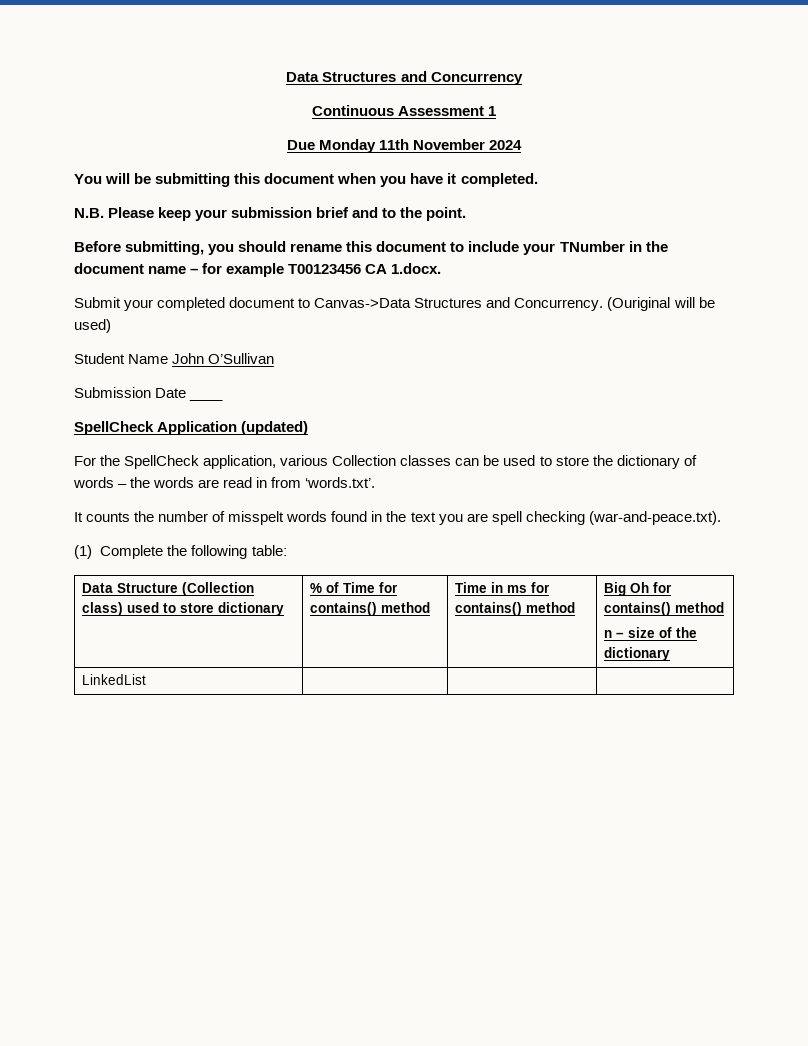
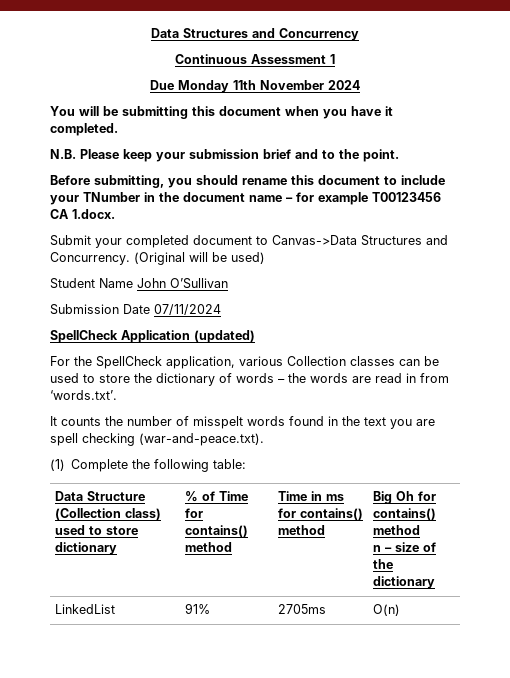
- (Ouriginal will be used)
+ (Original will be used)
- Submission Date ____
+ Submission Date 07/11/2024
- LinkedList | | |
+ LinkedList | 91% | 2705ms | O(n)

